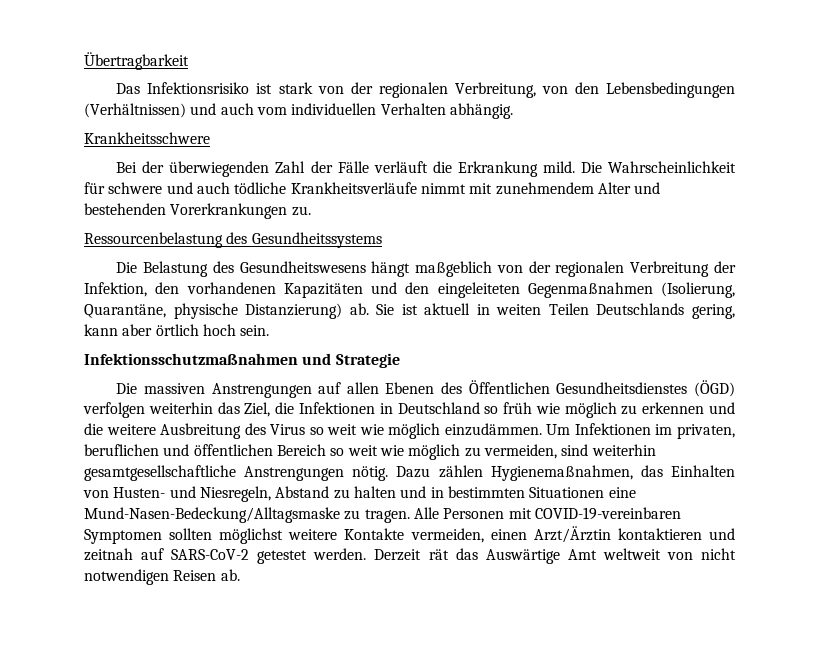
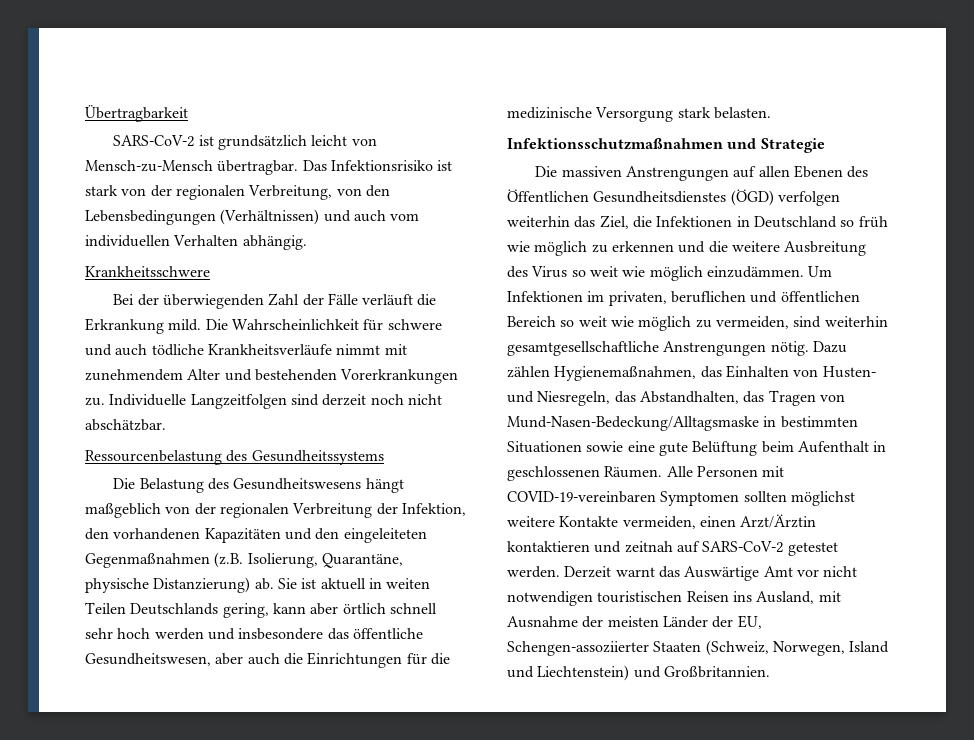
+ SARS-CoV-2 ist grundsätzlich leicht von Mensch-zu-Mensch übertragbar.
+ Individuelle Langzeitfolgen sind derzeit noch nicht abschätzbar.
- Die Belastung des Gesundheitswesens hängt maßgeblich von der regionalen Verbreitung der Infektion, den vorhandenen Kapazitäten und den eingeleiteten Gegenmaßnahmen (Isolierung, Quarantäne, physische Distanzierung) ab.
+ Die Belastung des Gesundheitswesens hängt maßgeblich von der regionalen Verbreitung der Infektion, den vorhandenen Kapazitäten und den eingeleiteten Gegenmaßnahmen (z.B. Isolierung, Quarantäne, physische Distanzierung) ab.
- Sie ist aktuell in weiten Teilen Deutschlands gering, kann aber örtlich hoch sein.
+ Sie ist aktuell in weiten Teilen Deutschlands gering, kann aber örtlich schnell sehr hoch werden und insbesondere das öffentliche Gesundheitswesen, aber auch die Einrichtungen für die medizinische Versorgung stark belasten.
- Dazu zählen Hygienemaßnahmen, das Einhalten von Husten- und Niesregeln, Abstand zu halten und in bestimmten Situationen eine Mund-Nasen-Bedeckung/Alltagsmaske zu tragen.
+ Dazu zählen Hygienemaßnahmen, das Einhalten von Husten- und Niesregeln, das Abstandhalten, das Tragen von Mund-Nasen-Bedeckung/Alltagsmaske in bestimmten Situationen sowie eine gute Belüftung beim Aufenthalt in geschlossenen Räumen.
- Derzeit rät das Auswärtige Amt weltweit von nicht notwendigen Reisen ab.
+ Derzeit warnt das Auswärtige Amt vor nicht notwendigen touristischen Reisen ins Ausland, mit Ausnahme der meisten Länder der EU, Schengen-assoziierter Staaten (Schweiz, Norwegen, Island und Liechtenstein) und Großbritannien.

